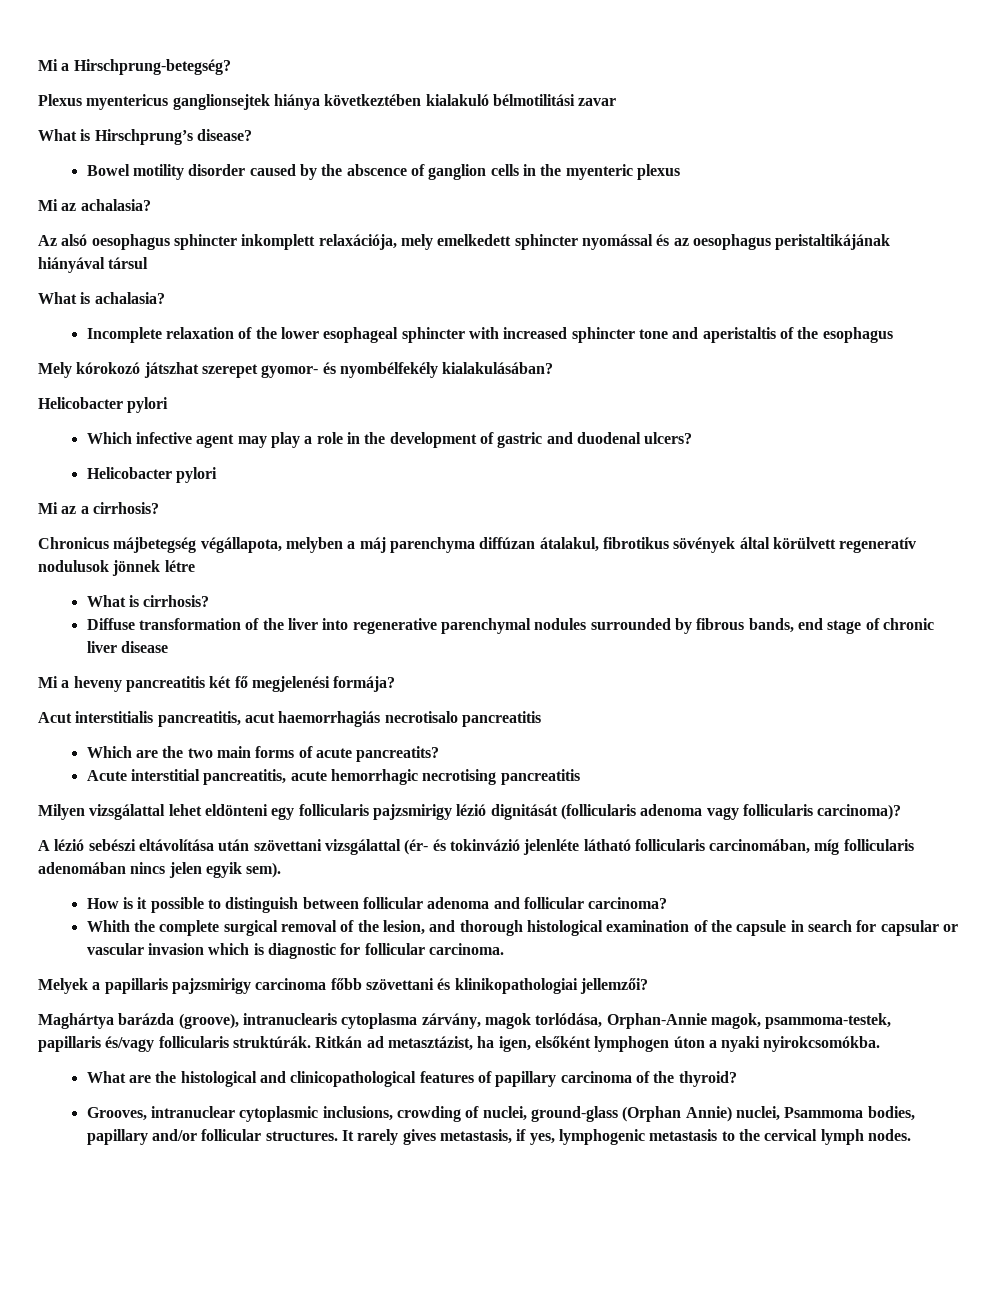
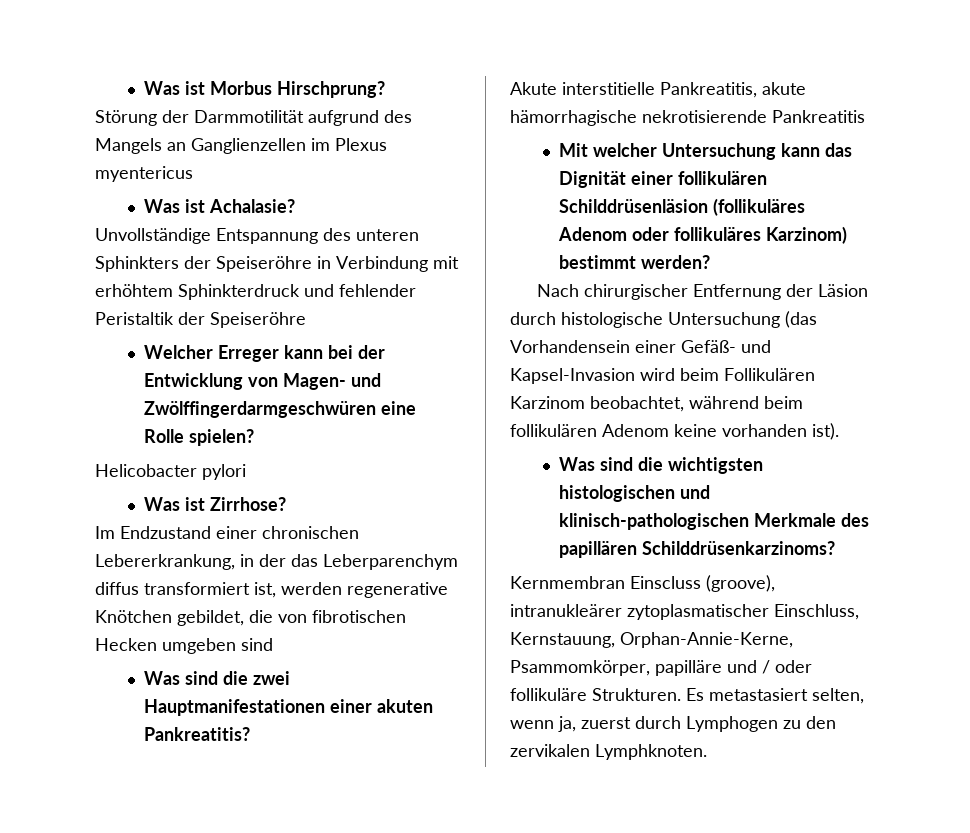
- Mi a Hirschprung-betegség?
- Plexus myentericus ganglionsejtek hiánya következtében kialakuló bélmotilitási zavar
- What is Hirschprung’s disease?
- Bowel motility disorder caused by the abscence of ganglion cells in the myenteric plexus
- Mi az achalasia?
- Az alsó oesophagus sphincter inkomplett relaxációja, mely emelkedett sphincter nyomással és az oesophagus peristaltikájának hiányával társul
- What is achalasia?
- Incomplete relaxation of the lower esophageal sphincter with increased sphincter tone and aperistaltis of the esophagus
- Mely kórokozó játszhat szerepet gyomor- és nyombélfekély kialakulásában?
+ Was ist Morbus Hirschprung?
+ Störung der Darmmotilität aufgrund des Mangels an Ganglienzellen im Plexus myentericus
+ Was ist Achalasie?
+ Unvollständige Entspannung des unteren Sphinkters der Speiseröhre in Verbindung mit erhöhtem Sphinkterdruck und fehlender Peristaltik der Speiseröhre
+ Welcher Erreger kann bei der Entwicklung von Magen- und Zwölffingerdarmgeschwüren eine Rolle spielen?
  Helicobacter pylori
- Which infective agent may play a role in the development of gastric and duodenal ulcers?
- Helicobacter pylori
- Mi az a cirrhosis?
- Chronicus májbetegség végállapota, melyben a máj parenchyma diffúzan átalakul, fibrotikus sövények által körülvett regeneratív nodulusok jönnek létre
- What is cirrhosis?
- Diffuse transformation of the liver into regenerative parenchymal nodules surrounded by fibrous bands, end stage of chronic liver disease
- Mi a heveny pancreatitis két fő megjelenési formája?
- Acut interstitialis pancreatitis, acut haemorrhagiás necrotisalo pancreatitis
- Which are the two main forms of acute pancreatits?
- Acute interstitial pancreatitis, acute hemorrhagic necrotising pancreatitis
- Milyen vizsgálattal lehet eldönteni egy follicularis pajzsmirigy lézió dignitását (follicularis adenoma vagy follicularis carcinoma)?
- A lézió sebészi eltávolítása után szövettani vizsgálattal (ér- és tokinvázió jelenléte látható follicularis carcinomában, míg follicularis adenomában nincs jelen egyik sem).
- How is it possible to distinguish between follicular adenoma and follicular carcinoma?
- Whith the complete surgical removal of the lesion, and thorough histological examination of the capsule in search for capsular or vascular invasion which is diagnostic for follicular carcinoma.
- Melyek a papillaris pajzsmirigy carcinoma főbb szövettani és klinikopathologiai jellemzői?
- Maghártya barázda (groove), intranuclearis cytoplasma zárvány, magok torlódása, Orphan-Annie magok, psammoma-testek, papillaris és/vagy follicularis struktúrák. Ritkán ad metasztázist, ha igen, elsőként lymphogen úton a nyaki nyirokcsomókba.
- What are the histological and clinicopathological features of papillary carcinoma of the thyroid?
- Grooves, intranuclear cytoplasmic inclusions, crowding of nuclei, ground-glass (Orphan Annie) nuclei, Psammoma bodies, papillary and/or follicular structures. It rarely gives metastasis, if yes, lymphogenic metastasis to the cervical lymph nodes.
+ Was ist Zirrhose?
+ Im Endzustand einer chronischen Lebererkrankung, in der das Leberparenchym diffus transformiert ist, werden regenerative Knötchen gebildet, die von fibrotischen Hecken umgeben sind
+ Was sind die zwei Hauptmanifestationen einer akuten Pankreatitis?
+ Akute interstitielle Pankreatitis, akute hämorrhagische nekrotisierende Pankreatitis
+ Mit welcher Untersuchung kann das Dignität einer follikulären Schilddrüsenläsion (follikuläres Adenom oder follikuläres Karzinom) bestimmt werden?
+ Nach chirurgischer Entfernung der Läsion durch histologische Untersuchung (das Vorhandensein einer Gefäß- und Kapsel-Invasion wird beim Follikulären Karzinom beobachtet, während beim follikulären Adenom keine vorhanden ist).
+ Was sind die wichtigsten histologischen und klinisch-pathologischen Merkmale des papillären Schilddrüsenkarzinoms?
+ Kernmembran Einscluss (groove), intranukleärer zytoplasmatischer Einschluss, Kernstauung, Orphan-Annie-Kerne, Psammomkörper, papilläre und / oder follikuläre Strukturen. Es metastasiert selten, wenn ja, zuerst durch Lymphogen zu den zervikalen Lymphknoten.

